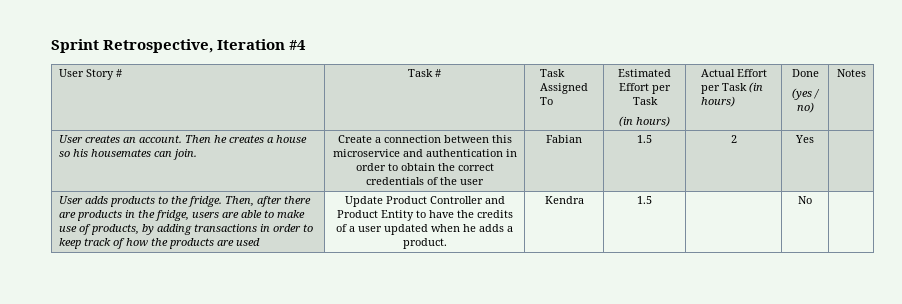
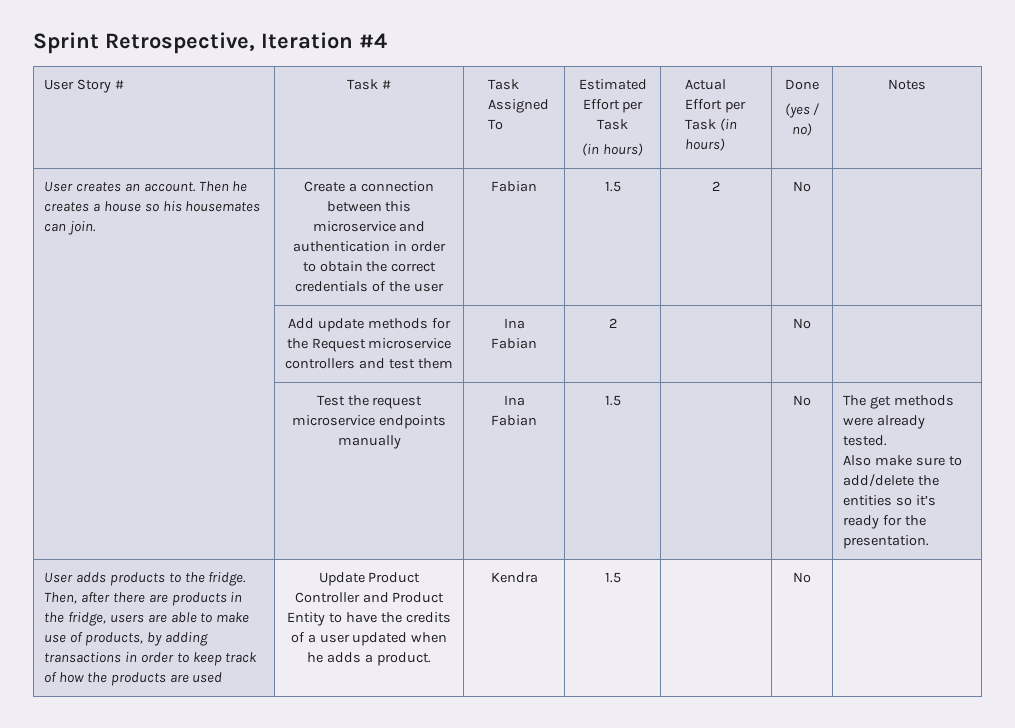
- User creates an account. Then he creates a house so his housemates can join. | Create a connection between this microservice and authentication in order to obtain the correct credentials of the user | Fabian | 1.5 | 2 | Yes |
+ User creates an account. Then he creates a house so his housemates can join. | Create a connection between this microservice and authentication in order to obtain the correct credentials of the user | Fabian | 1.5 | 2 | No |
+ | Add update methods for the Request microservice controllers and test them | Ina
+ Fabian | 2 | | No |
+ | Test the request microservice endpoints manually | Ina
+ Fabian | 1.5 | | No | The get methods were already tested.
+ Also make sure to add/delete the entities so it’s ready for the presentation.

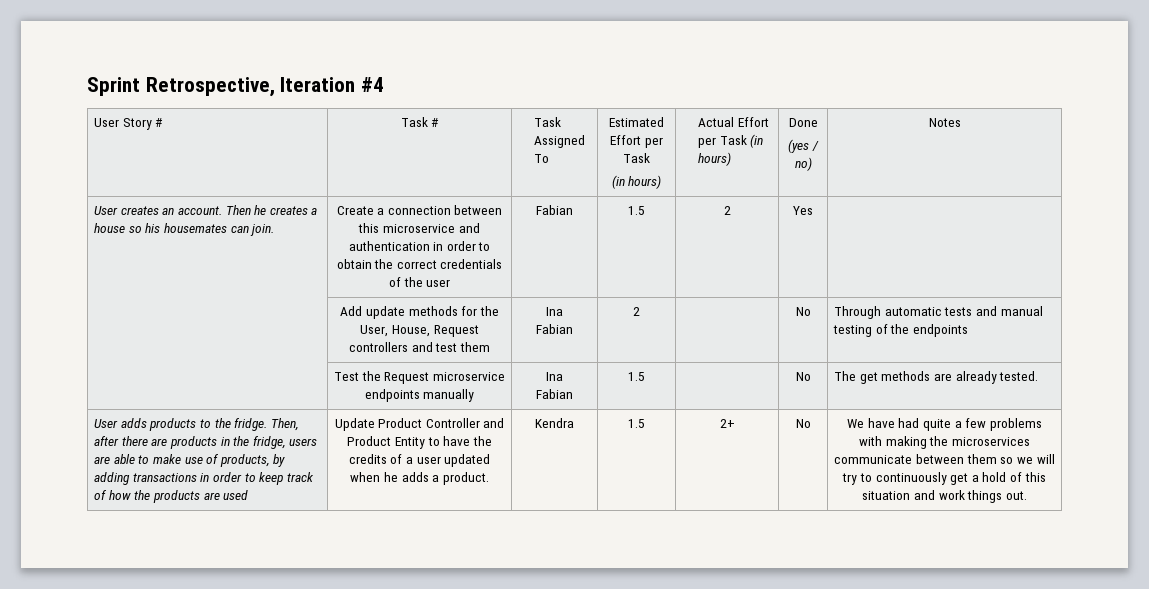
- User creates an account. Then he creates a house so his housemates can join. | Create a connection between this microservice and authentication in order to obtain the correct credentials of the user | Fabian | 1.5 | 2 | No |
+ User creates an account. Then he creates a house so his housemates can join. | Create a connection between this microservice and authentication in order to obtain the correct credentials of the user | Fabian | 1.5 | 2 | Yes |
- | Add update methods for the Request microservice controllers and test them | Ina
- Fabian | 2 | | No |
+ | Add update methods for the User, House, Request controllers and test them | Ina
+ Fabian | 2 | | No | Through automatic tests and manual testing of the endpoints
- | Test the request microservice endpoints manually | Ina
- Fabian | 1.5 | | No | The get methods were already tested.
- Also make sure to add/delete the entities so it’s ready for the presentation.
+ | Test the Request microservice endpoints manually | Ina
+ Fabian | 1.5 | | No | The get methods are already tested.
- Kendra | 1.5 | | No
+ Kendra | 1.5 | 2+ | No | We have had quite a few problems with making the microservices communicate between them so we will try to continuously get a hold of this situation and work things out.

